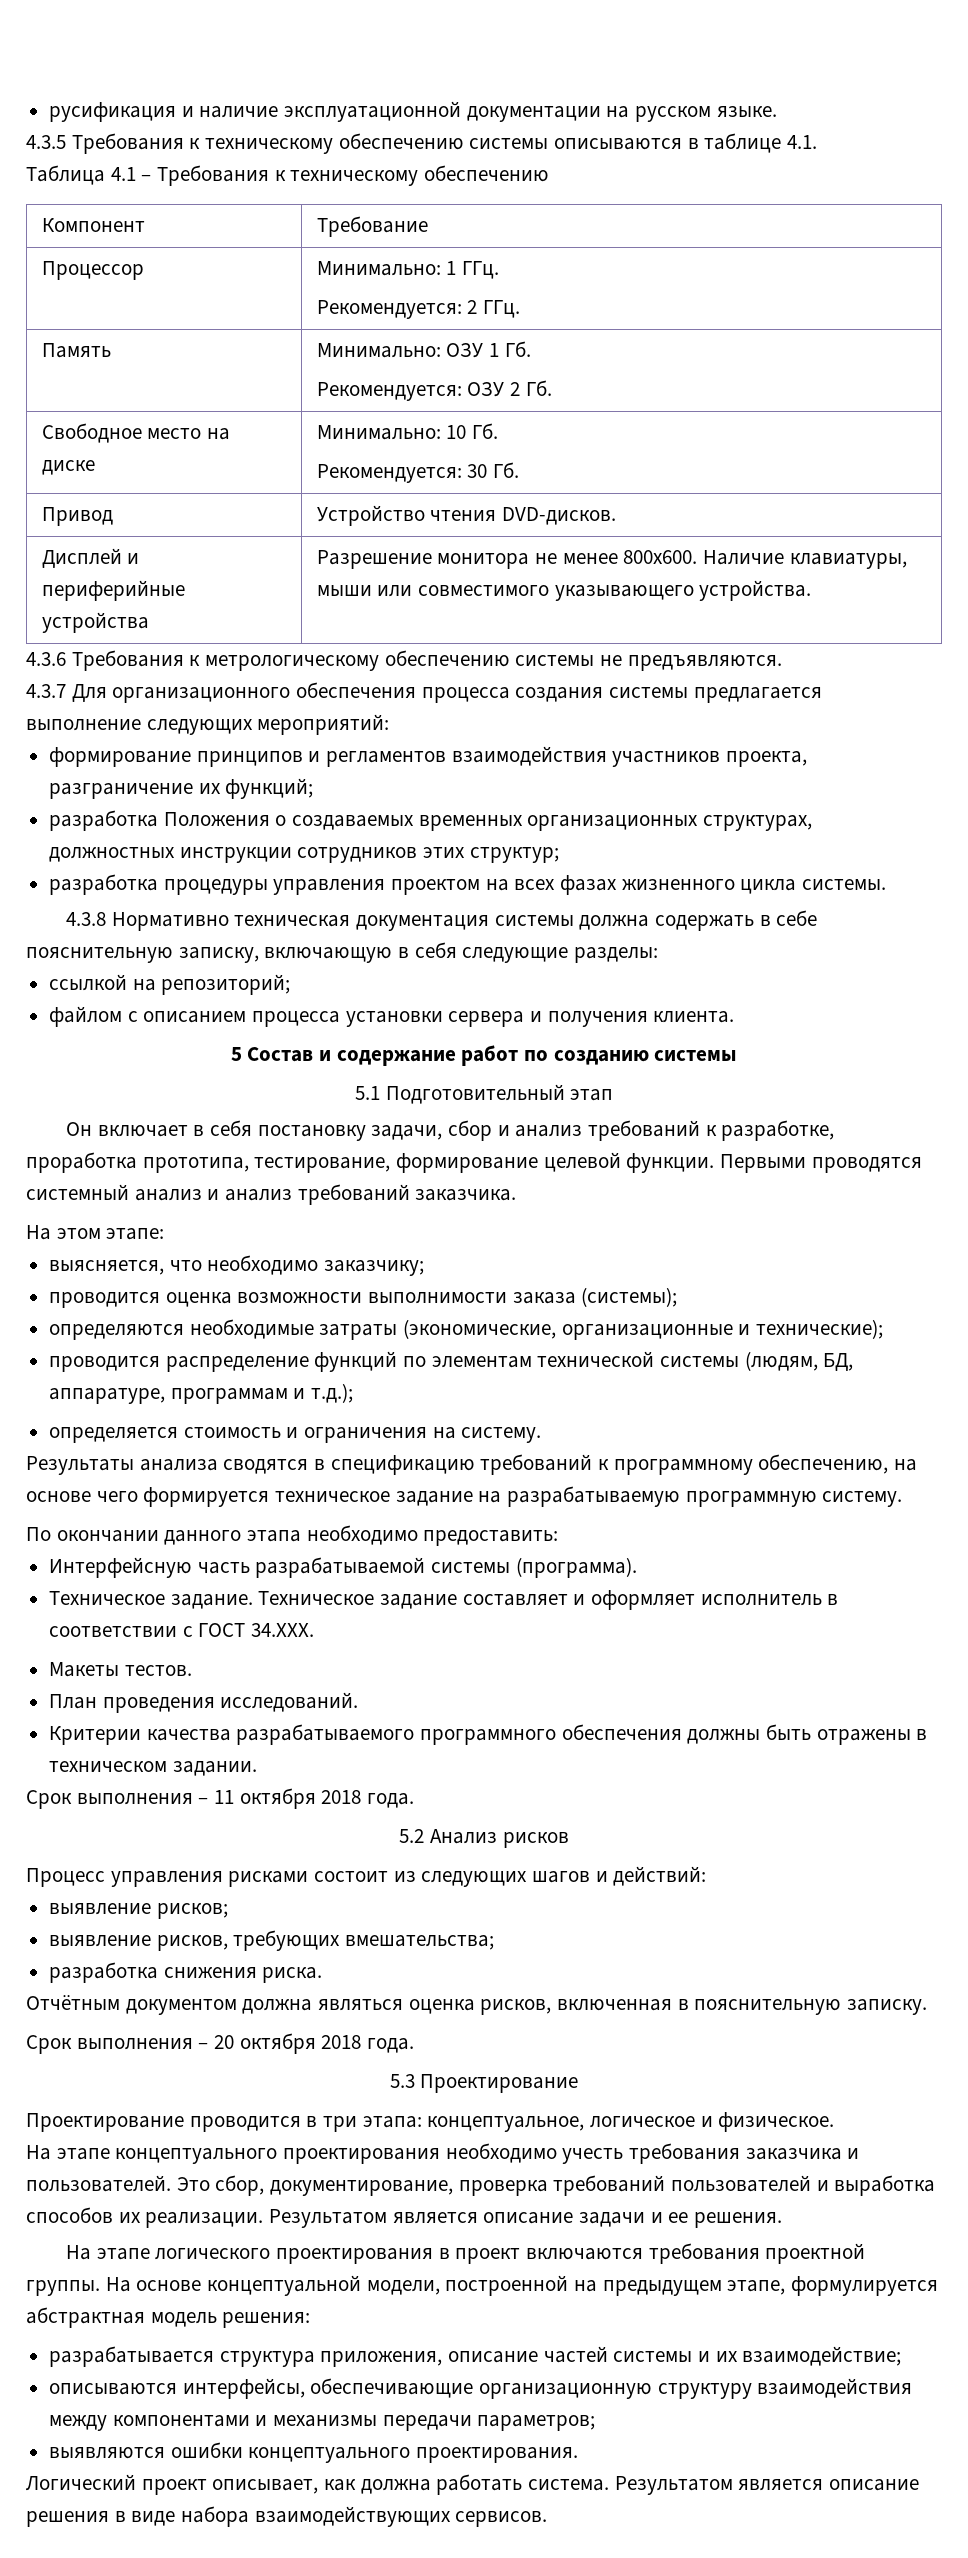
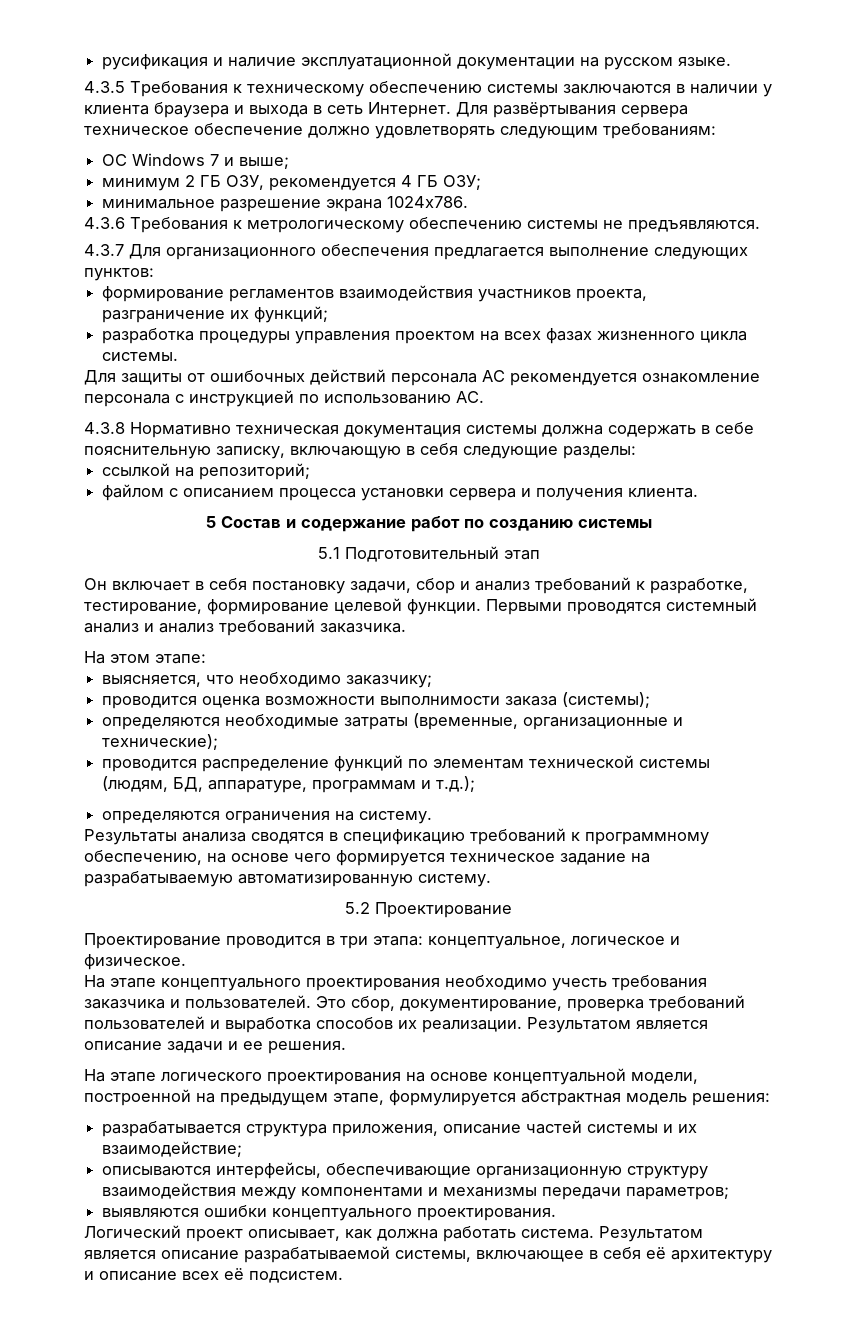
- 4.3.5 Требования к техническому обеспечению системы описываются в таблице 4.1.
- Таблица 4.1 – Требования к техническому обеспечению
- Компонент | Требование
- Процессор | Минимально: 1 ГГц.
- Рекомендуется: 2 ГГц.
- Память | Минимально: ОЗУ 1 Гб.
- Рекомендуется: ОЗУ 2 Гб.
- Свободное место на диске | Минимально: 10 Гб.
- Рекомендуется: 30 Гб.
- Привод | Устройство чтения DVD-дисков.
- Дисплей и периферийные устройства | Разрешение монитора не менее 800x600. Наличие клавиатуры, мыши или совместимого указывающего устройства.
+ 4.3.5 Требования к техническому обеспечению системы заключаются в наличии у клиента браузера и выхода в сеть Интернет. Для развёртывания сервера техническое обеспечение должно удовлетворять следующим требованиям:
+ ОС Windows 7 и выше;
+ минимум 2 ГБ ОЗУ, рекомендуется 4 ГБ ОЗУ;
+ минимальное разрешение экрана 1024х786.
- 4.3.7 Для организационного обеспечения процесса создания системы предлагается выполнение следующих мероприятий:
- формирование принципов и регламентов взаимодействия участников проекта, разграничение их функций;
+ 4.3.7 Для организационного обеспечения предлагается выполнение следующих пунктов:
+ формирование регламентов взаимодействия участников проекта, разграничение их функций;
- разработка Положения о создаваемых временных организационных структурах, должностных инструкции сотрудников этих структур;
+ Для защиты от ошибочных действий персонала АС рекомендуется ознакомление персонала с инструкцией по использованию АС.
- Он включает в себя постановку задачи, сбор и анализ требований к разработке, проработка прототипа, тестирование, формирование целевой функции.
+ Он включает в себя постановку задачи, сбор и анализ требований к разработке, тестирование, формирование целевой функции.
- определяются необходимые затраты (экономические, организационные и технические);
+ определяются необходимые затраты (временные, организационные и технические);
- определяется стоимость и ограничения на систему.
+ определяются ограничения на систему.
- Результаты анализа сводятся в спецификацию требований к программному обеспечению, на основе чего формируется техническое задание на разрабатываемую программную систему.
- По окончании данного этапа необходимо предоставить:
- Интерфейсную часть разрабатываемой системы (программа).
- Техническое задание. Техническое задание составляет и оформляет исполнитель в соответствии с ГОСТ 34.ХХХ.
- Макеты тестов.
- План проведения исследований.
- Критерии качества разрабатываемого программного обеспечения должны быть отражены в техническом задании.
- Срок выполнения – 11 октября 2018 года.
- 5.2 Анализ рисков
- Процесс управления рисками состоит из следующих шагов и действий:
- выявление рисков;
- выявление рисков, требующих вмешательства;
- разработка снижения риска.
- Отчётным документом должна являться оценка рисков, включенная в пояснительную записку.
- Срок выполнения – 20 октября 2018 года.
- 5.3 Проектирование
+ Результаты анализа сводятся в спецификацию требований к программному обеспечению, на основе чего формируется техническое задание на разрабатываемую автоматизированную систему.
+ 5.2 Проектирование
- На этапе логического проектирования в проект включаются требования проектной группы. На основе концептуальной модели, построенной на предыдущем этапе, формулируется абстрактная модель решения:
+ На этапе логического проектирования на основе концептуальной модели, построенной на предыдущем этапе, формулируется абстрактная модель решения:
- Результатом является описание решения в виде набора взаимодействующих сервисов.
+ Результатом является описание разрабатываемой системы, включающее в себя её архитектуру и описание всех её подсистем.

